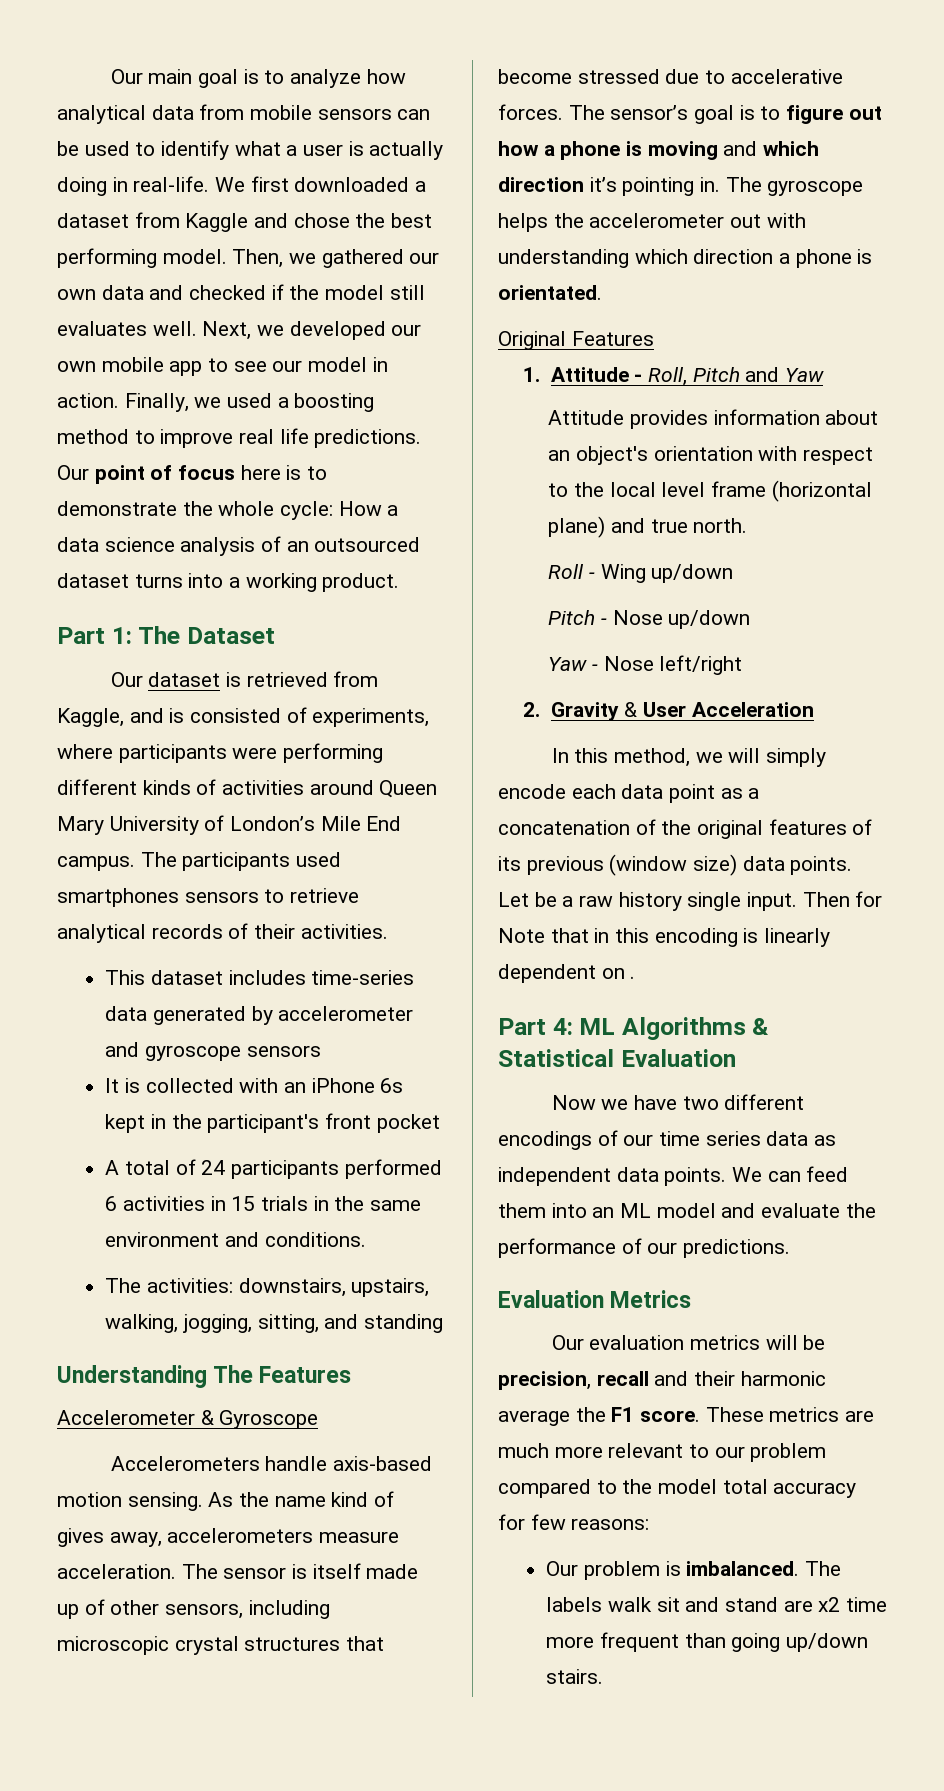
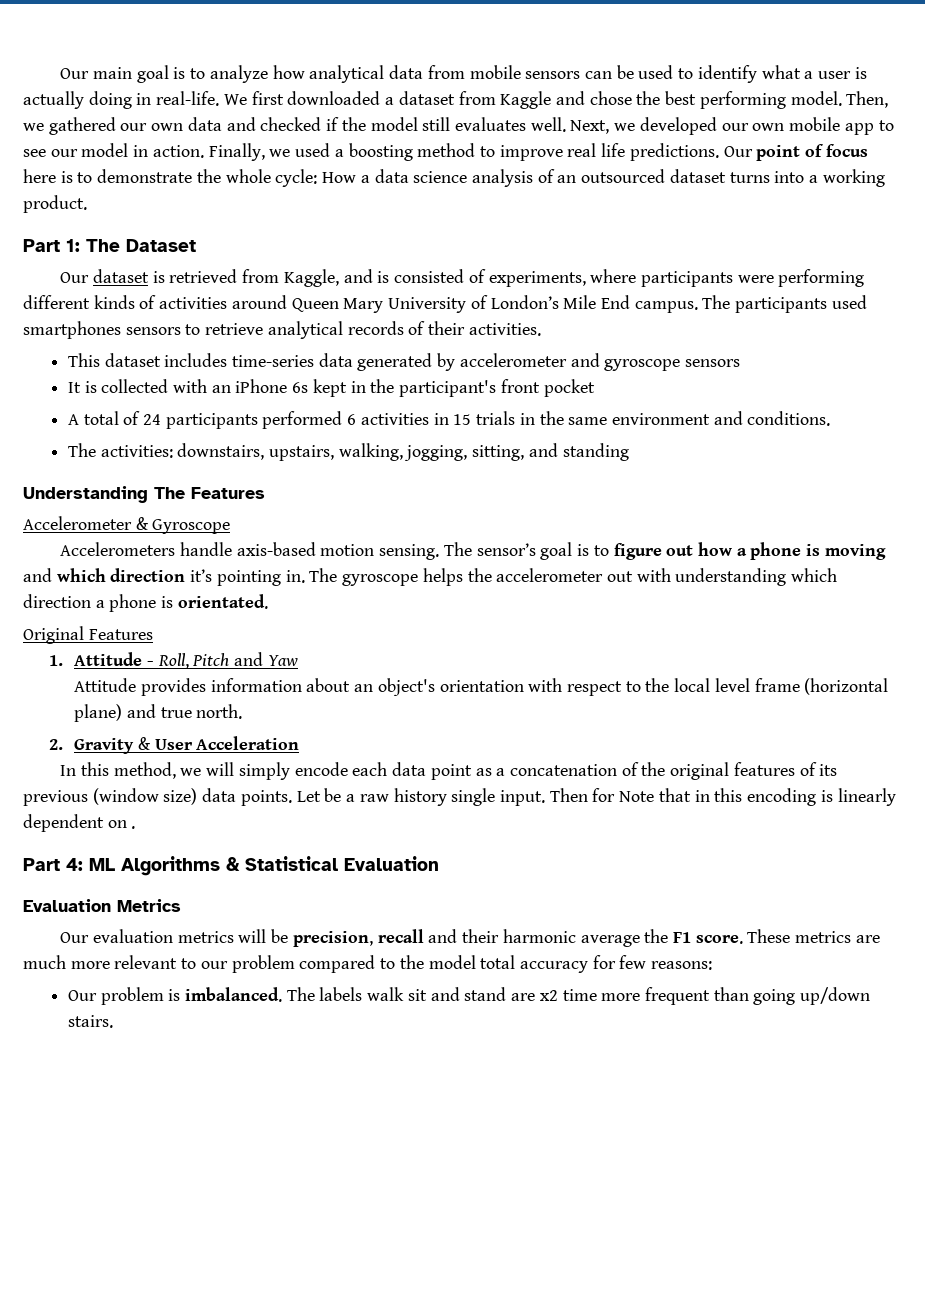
- As the name kind of gives away, accelerometers measure acceleration. The sensor is itself made up of other sensors, including microscopic crystal structures that become stressed due to accelerative forces.
- Roll - Wing up/down
- Pitch - Nose up/down
- Yaw - Nose left/right
- Now we have two different encodings of our time series data as independent data points. We can feed them into an ML model and evaluate the performance of our predictions.

